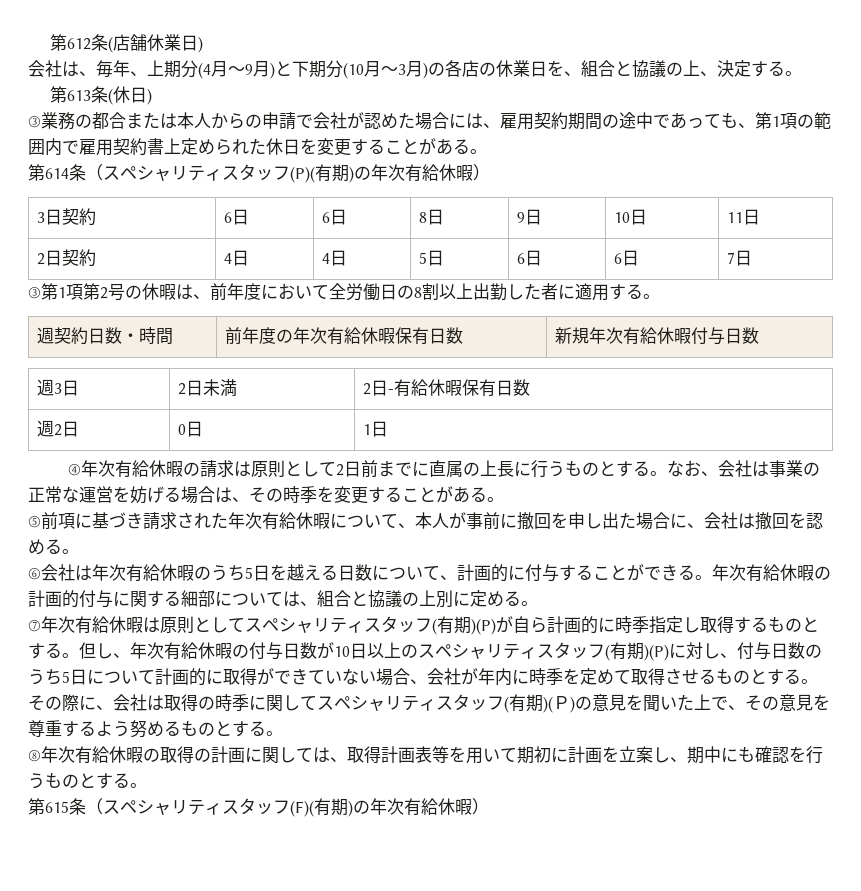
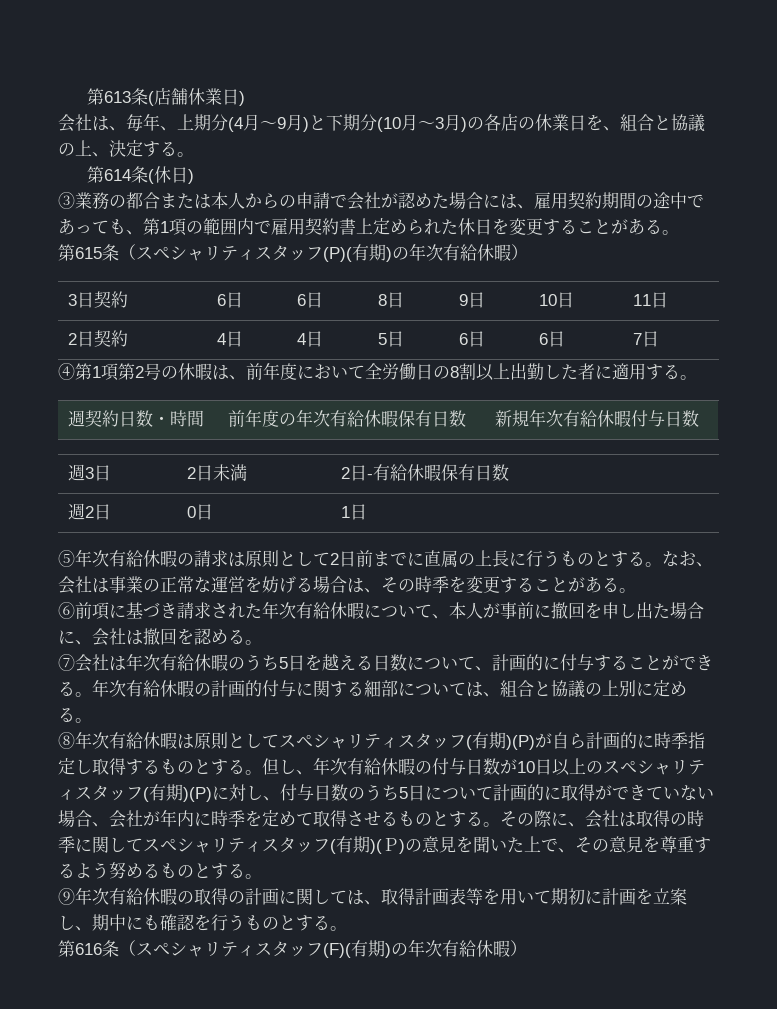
- 第612条(店舗休業日)
+ 第613条(店舗休業日)
- 第613条(休日)
+ 第614条(休日)
- 第614条（スペシャリティスタッフ(P)(有期)の年次有給休暇）
+ 第615条（スペシャリティスタッフ(P)(有期)の年次有給休暇）
- ③第1項第2号の休暇は、前年度において全労働日の8割以上出勤した者に適用する。
+ ④第1項第2号の休暇は、前年度において全労働日の8割以上出勤した者に適用する。
- ④年次有給休暇の請求は原則として2日前までに直属の上長に行うものとする。
+ ⑤年次有給休暇の請求は原則として2日前までに直属の上長に行うものとする。
- ⑤前項に基づき請求された年次有給休暇について、本人が事前に撤回を申し出た場合に、会社は撤回を認める。
+ ⑥前項に基づき請求された年次有給休暇について、本人が事前に撤回を申し出た場合に、会社は撤回を認める。
- ⑥会社は年次有給休暇のうち5日を越える日数について、計画的に付与することができる。
+ ⑦会社は年次有給休暇のうち5日を越える日数について、計画的に付与することができる。
- ⑦年次有給休暇は原則としてスペシャリティスタッフ(有期)(P)が自ら計画的に時季指定し取得するものとする。
+ ⑧年次有給休暇は原則としてスペシャリティスタッフ(有期)(P)が自ら計画的に時季指定し取得するものとする。
- ⑧年次有給休暇の取得の計画に関しては、取得計画表等を用いて期初に計画を立案し、期中にも確認を行うものとする。
+ ⑨年次有給休暇の取得の計画に関しては、取得計画表等を用いて期初に計画を立案し、期中にも確認を行うものとする。
- 第615条（スペシャリティスタッフ(F)(有期)の年次有給休暇）
+ 第616条（スペシャリティスタッフ(F)(有期)の年次有給休暇）

